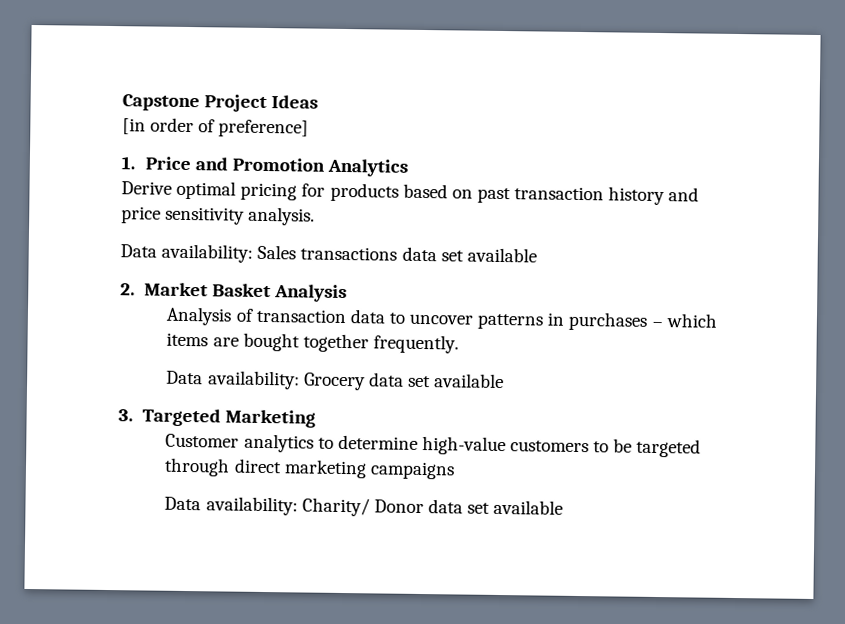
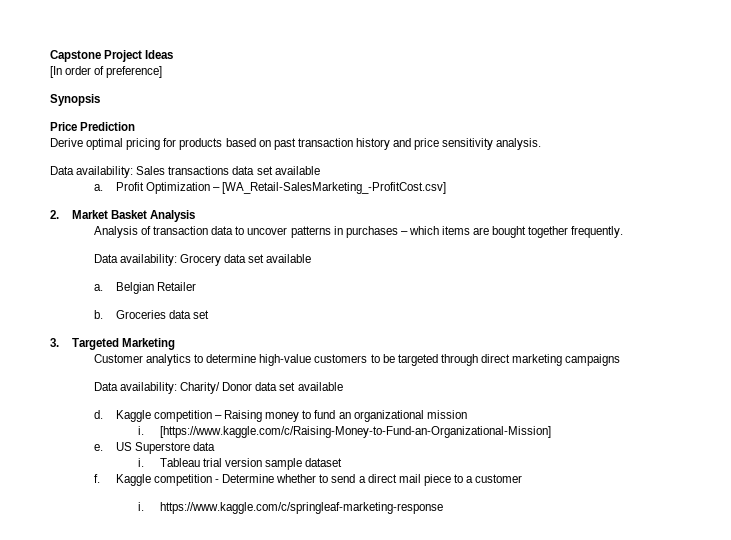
- [in order of preference]
+ [In order of preference]
- 1. Price and Promotion Analytics
+ Synopsis
+ Price Prediction
+ a. Profit Optimization – [WA_Retail-SalesMarketing_-ProfitCost.csv]
+ a. Belgian Retailer
+ b. Groceries data set
+ d. Kaggle competition – Raising money to fund an organizational mission
+ i. [https://www.kaggle.com/c/Raising-Money-to-Fund-an-Organizational-Mission]
+ e. US Superstore data
+ i. Tableau trial version sample dataset
+ f. Kaggle competition - Determine whether to send a direct mail piece to a customer
+ i. https://www.kaggle.com/c/springleaf-marketing-response

